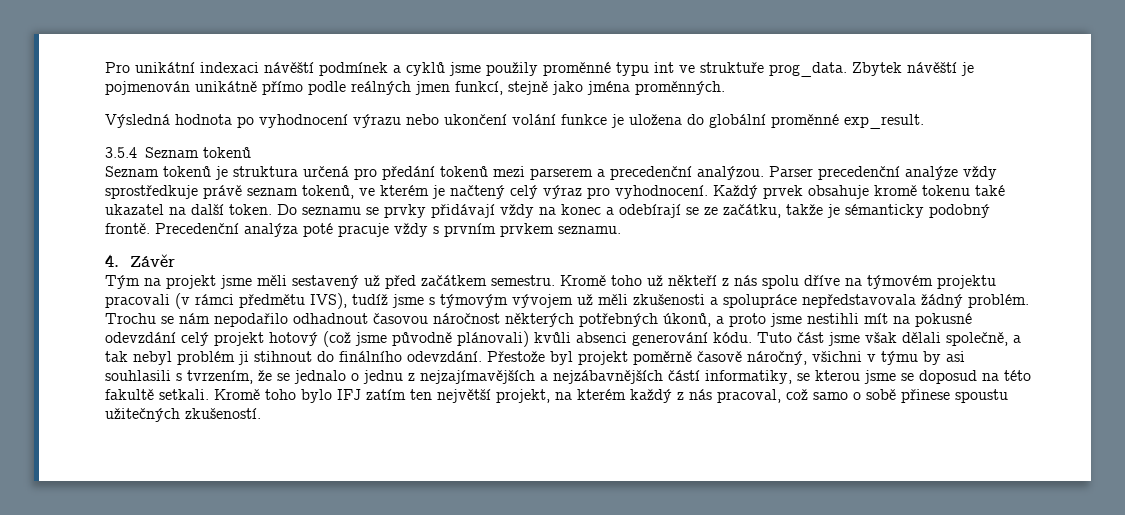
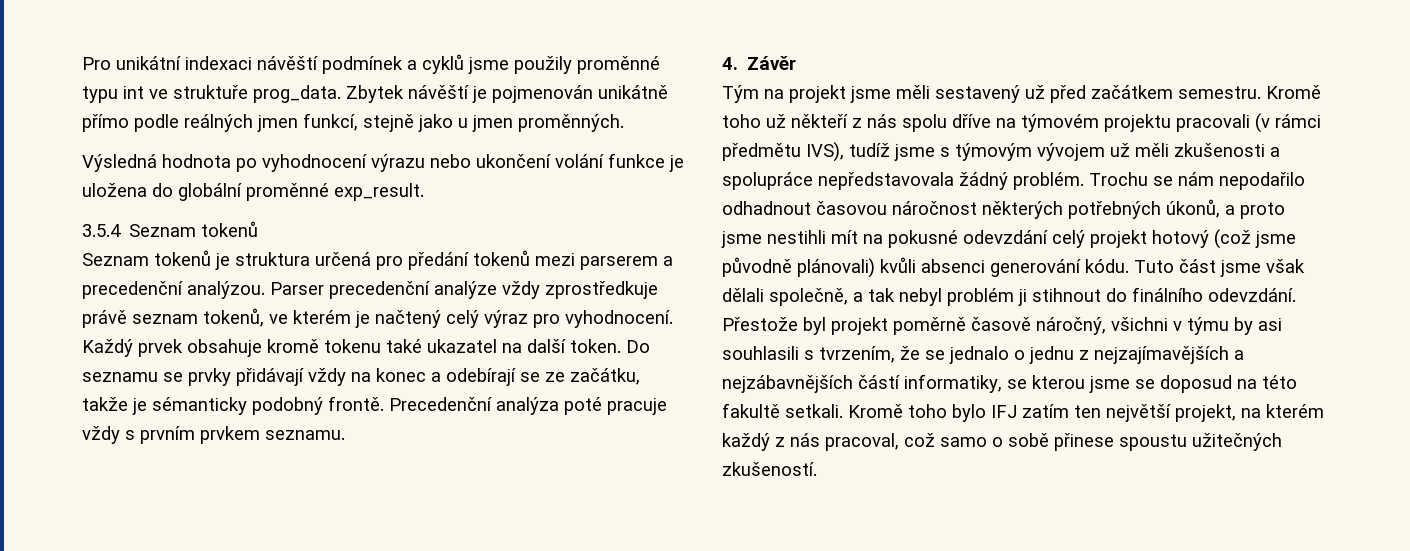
- Zbytek návěští je pojmenován unikátně přímo podle reálných jmen funkcí, stejně jako jména proměnných.
+ Zbytek návěští je pojmenován unikátně přímo podle reálných jmen funkcí, stejně jako u jmen proměnných.
- Parser precedenční analýze vždy sprostředkuje právě seznam tokenů, ve kterém je načtený celý výraz pro vyhodnocení.
+ Parser precedenční analýze vždy zprostředkuje právě seznam tokenů, ve kterém je načtený celý výraz pro vyhodnocení.

